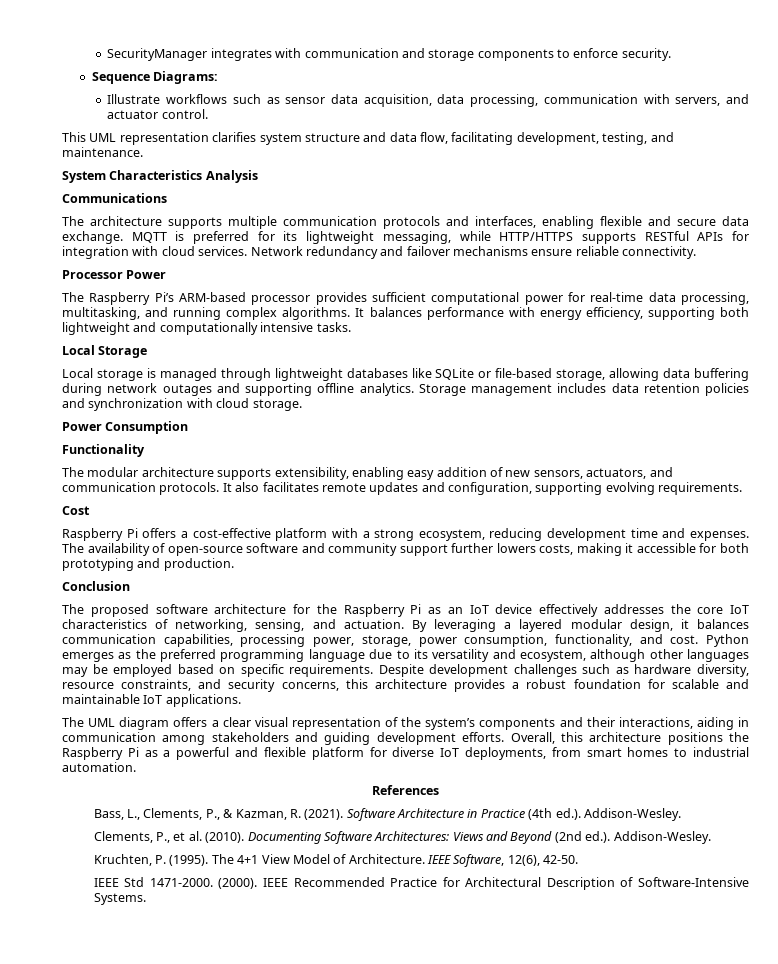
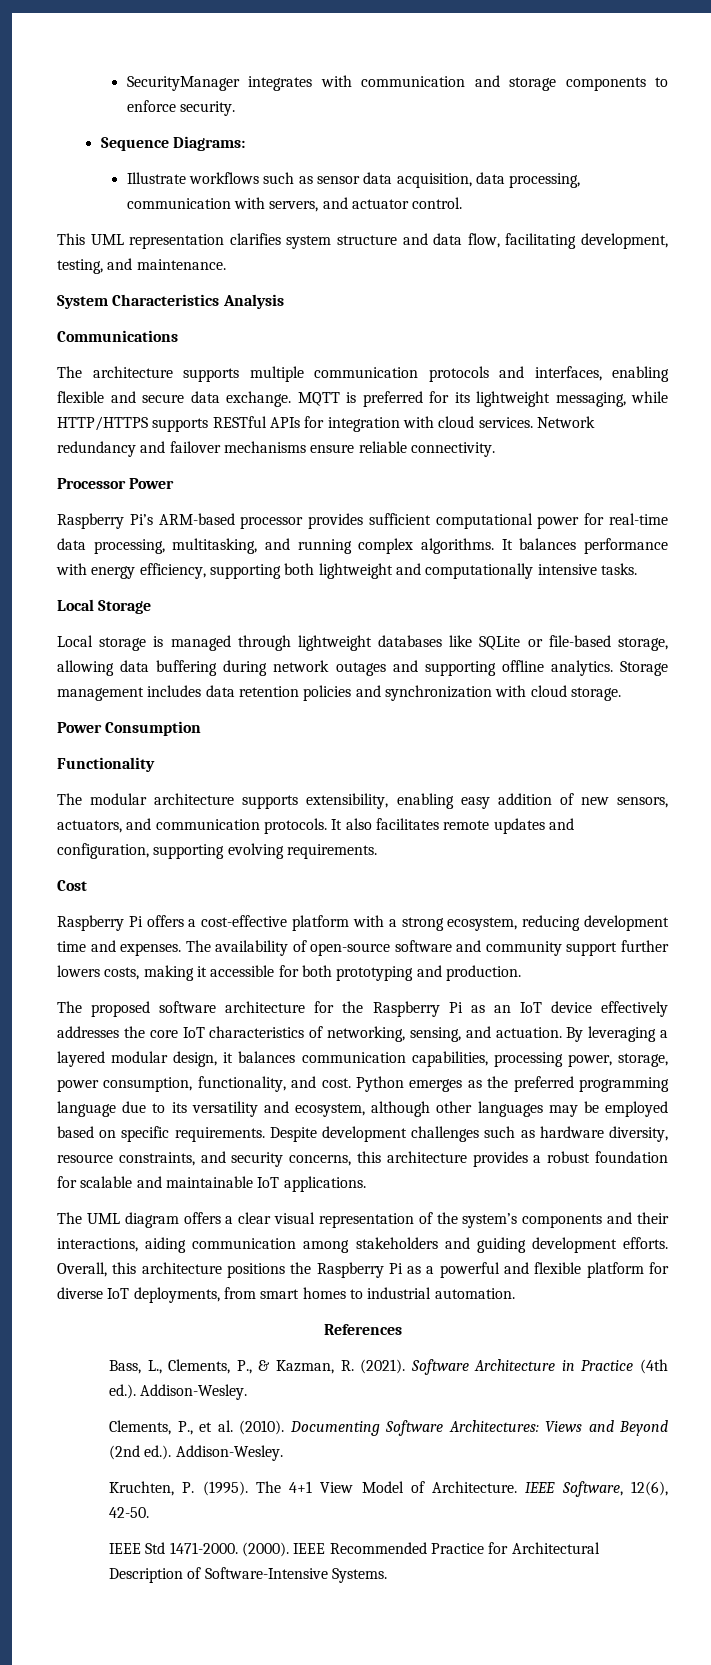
- The Raspberry Pi’s ARM-based processor provides sufficient computational power for real-time data processing, multitasking, and running complex algorithms.
+ Raspberry Pi’s ARM-based processor provides sufficient computational power for real-time data processing, multitasking, and running complex algorithms.
- Conclusion
- The UML diagram offers a clear visual representation of the system’s components and their interactions, aiding in communication among stakeholders and guiding development efforts.
+ The UML diagram offers a clear visual representation of the system’s components and their interactions, aiding communication among stakeholders and guiding development efforts.

